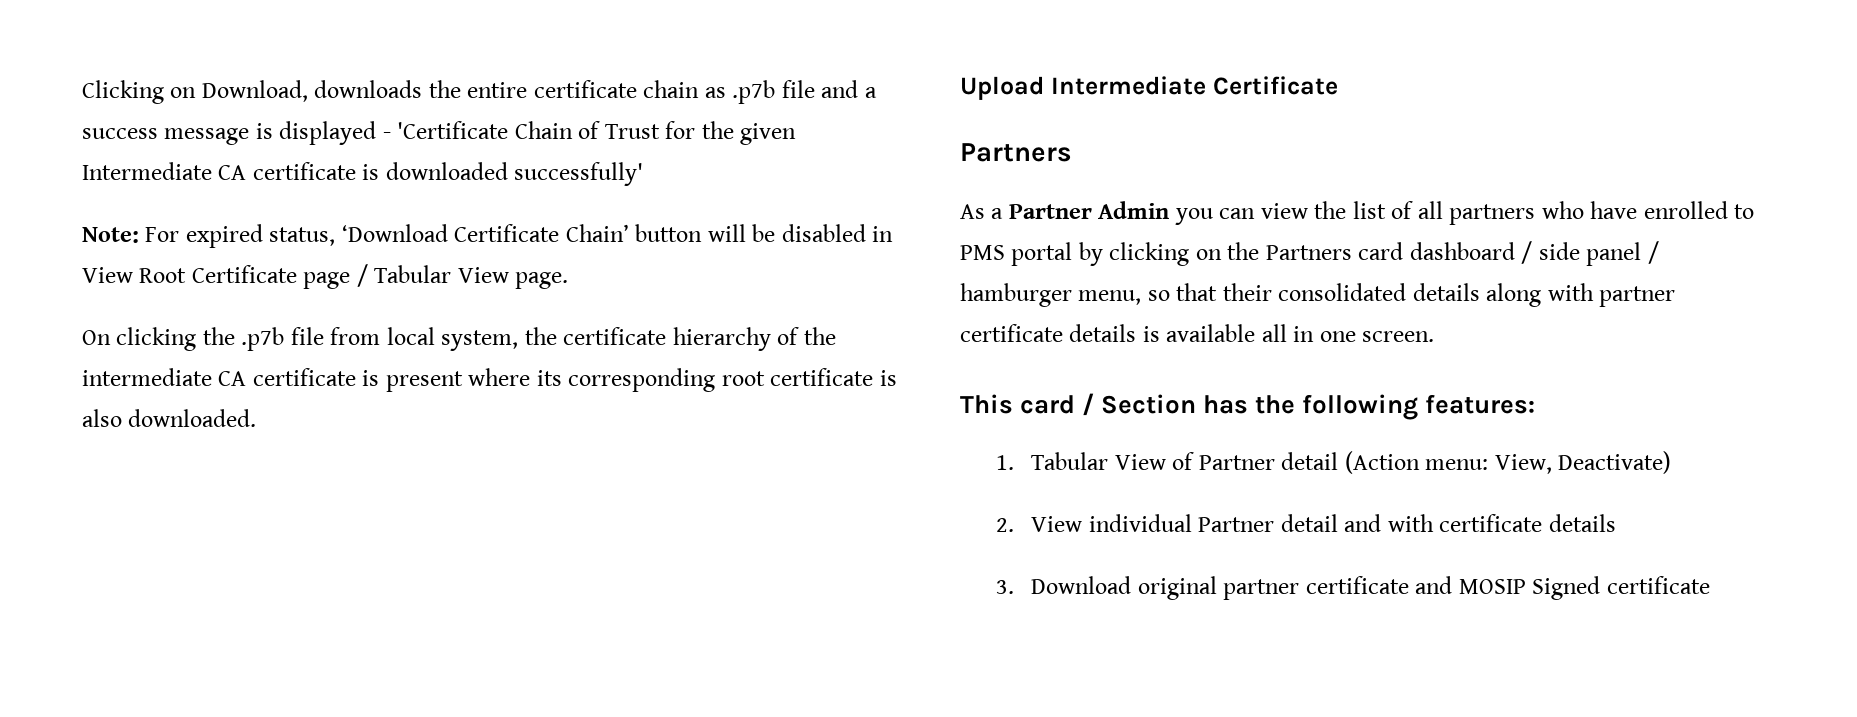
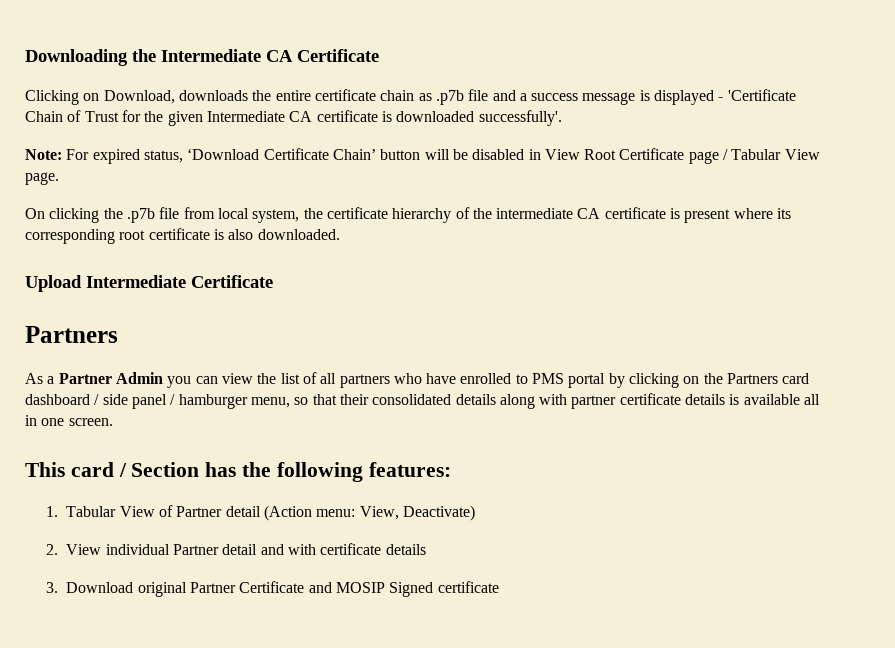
+ Downloading the Intermediate CA Certificate
- Clicking on Download, downloads the entire certificate chain as .p7b file and a success message is displayed - 'Certificate Chain of Trust for the given Intermediate CA certificate is downloaded successfully'
+ Clicking on Download, downloads the entire certificate chain as .p7b file and a success message is displayed - 'Certificate Chain of Trust for the given Intermediate CA certificate is downloaded successfully'.
- 3. Download original partner certificate and MOSIP Signed certificate
+ 3. Download original Partner Certificate and MOSIP Signed certificate

